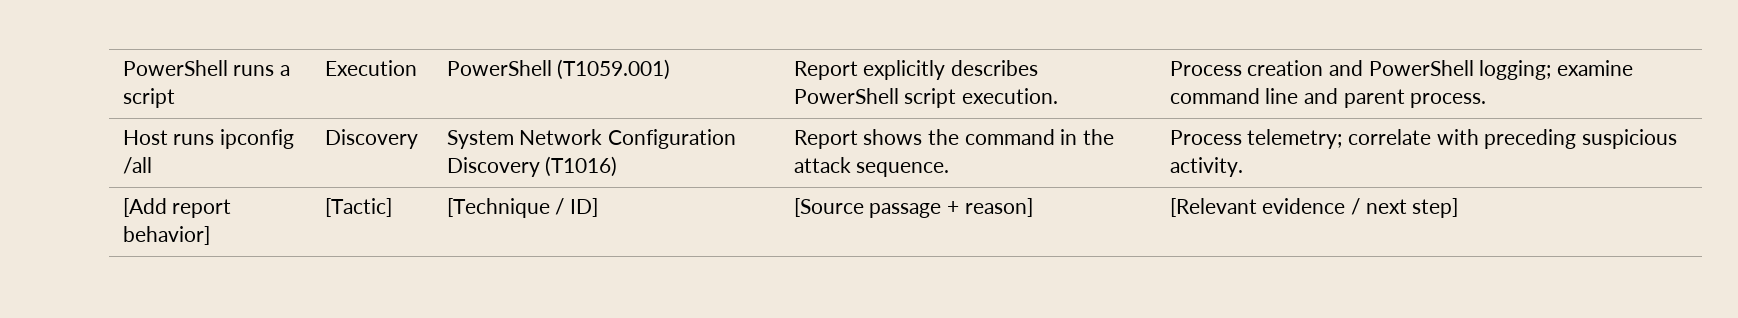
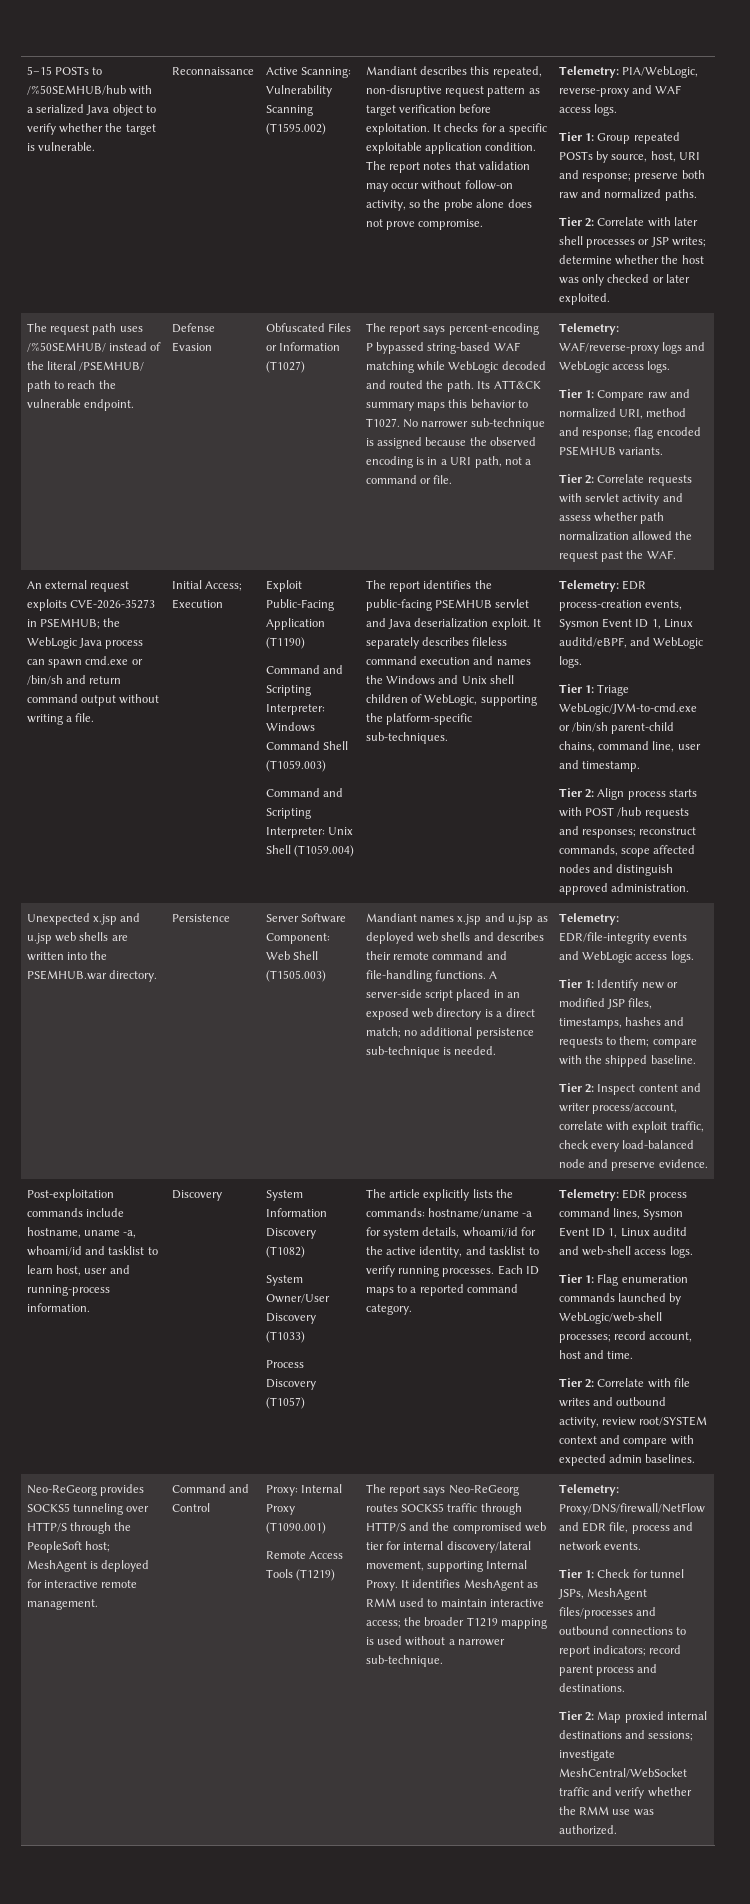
- PowerShell runs a script | Execution | PowerShell (T1059.001) | Report explicitly describes PowerShell script execution. | Process creation and PowerShell logging; examine command line and parent process.
- Host runs ipconfig /all | Discovery | System Network Configuration Discovery (T1016) | Report shows the command in the attack sequence. | Process telemetry; correlate with preceding suspicious activity.
- [Add report behavior] | [Tactic] | [Technique / ID] | [Source passage + reason] | [Relevant evidence / next step]
+ 5–15 POSTs to /%50SEMHUB/hub with a serialized Java object to verify whether the target is vulnerable. | Reconnaissance | Active Scanning: Vulnerability Scanning (T1595.002) | Mandiant describes this repeated, non-disruptive request pattern as target verification before exploitation. It checks for a specific exploitable application condition. The report notes that validation may occur without follow-on activity, so the probe alone does not prove compromise. | Telemetry: PIA/WebLogic, reverse-proxy and WAF access logs.
+ Tier 1: Group repeated POSTs by source, host, URI and response; preserve both raw and normalized paths.
+ Tier 2: Correlate with later shell processes or JSP writes; determine whether the host was only checked or later exploited.
+ The request path uses /%50SEMHUB/ instead of the literal /PSEMHUB/ path to reach the vulnerable endpoint. | Defense Evasion | Obfuscated Files or Information (T1027) | The report says percent-encoding P bypassed string-based WAF matching while WebLogic decoded and routed the path. Its ATT&CK summary maps this behavior to T1027. No narrower sub-technique is assigned because the observed encoding is in a URI path, not a command or file. | Telemetry: WAF/reverse-proxy logs and WebLogic access logs.
+ Tier 1: Compare raw and normalized URI, method and response; flag encoded PSEMHUB variants.
+ Tier 2: Correlate requests with servlet activity and assess whether path normalization allowed the request past the WAF.
+ An external request exploits CVE-2026-35273 in PSEMHUB; the WebLogic Java process can spawn cmd.exe or /bin/sh and return command output without writing a file. | Initial Access; Execution | Exploit Public-Facing Application (T1190)
+ Command and Scripting Interpreter: Windows Command Shell (T1059.003)
+ Command and Scripting Interpreter: Unix Shell (T1059.004) | The report identifies the public-facing PSEMHUB servlet and Java deserialization exploit. It separately describes fileless command execution and names the Windows and Unix shell children of WebLogic, supporting the platform-specific sub-techniques. | Telemetry: EDR process-creation events, Sysmon Event ID 1, Linux auditd/eBPF, and WebLogic logs.
+ Tier 1: Triage WebLogic/JVM-to-cmd.exe or /bin/sh parent-child chains, command line, user and timestamp.
+ Tier 2: Align process starts with POST /hub requests and responses; reconstruct commands, scope affected nodes and distinguish approved administration.
+ Unexpected x.jsp and u.jsp web shells are written into the PSEMHUB.war directory. | Persistence | Server Software Component: Web Shell (T1505.003) | Mandiant names x.jsp and u.jsp as deployed web shells and describes their remote command and file-handling functions. A server-side script placed in an exposed web directory is a direct match; no additional persistence sub-technique is needed. | Telemetry: EDR/file-integrity events and WebLogic access logs.
+ Tier 1: Identify new or modified JSP files, timestamps, hashes and requests to them; compare with the shipped baseline.
+ Tier 2: Inspect content and writer process/account, correlate with exploit traffic, check every load-balanced node and preserve evidence.
+ Post-exploitation commands include hostname, uname -a, whoami/id and tasklist to learn host, user and running-process information. | Discovery | System Information Discovery (T1082)
+ System Owner/User Discovery (T1033)
+ Process Discovery (T1057) | The article explicitly lists the commands: hostname/uname -a for system details, whoami/id for the active identity, and tasklist to verify running processes. Each ID maps to a reported command category. | Telemetry: EDR process command lines, Sysmon Event ID 1, Linux auditd and web-shell access logs.
+ Tier 1: Flag enumeration commands launched by WebLogic/web-shell processes; record account, host and time.
+ Tier 2: Correlate with file writes and outbound activity, review root/SYSTEM context and compare with expected admin baselines.
+ Neo-ReGeorg provides SOCKS5 tunneling over HTTP/S through the PeopleSoft host; MeshAgent is deployed for interactive remote management. | Command and Control | Proxy: Internal Proxy (T1090.001)
+ Remote Access Tools (T1219) | The report says Neo-ReGeorg routes SOCKS5 traffic through HTTP/S and the compromised web tier for internal discovery/lateral movement, supporting Internal Proxy. It identifies MeshAgent as RMM used to maintain interactive access; the broader T1219 mapping is used without a narrower sub-technique. | Telemetry: Proxy/DNS/firewall/NetFlow and EDR file, process and network events.
+ Tier 1: Check for tunnel JSPs, MeshAgent files/processes and outbound connections to report indicators; record parent process and destinations.
+ Tier 2: Map proxied internal destinations and sessions; investigate MeshCentral/WebSocket traffic and verify whether the RMM use was authorized.

